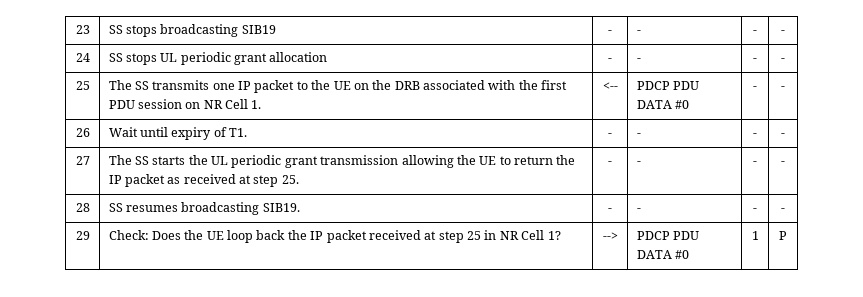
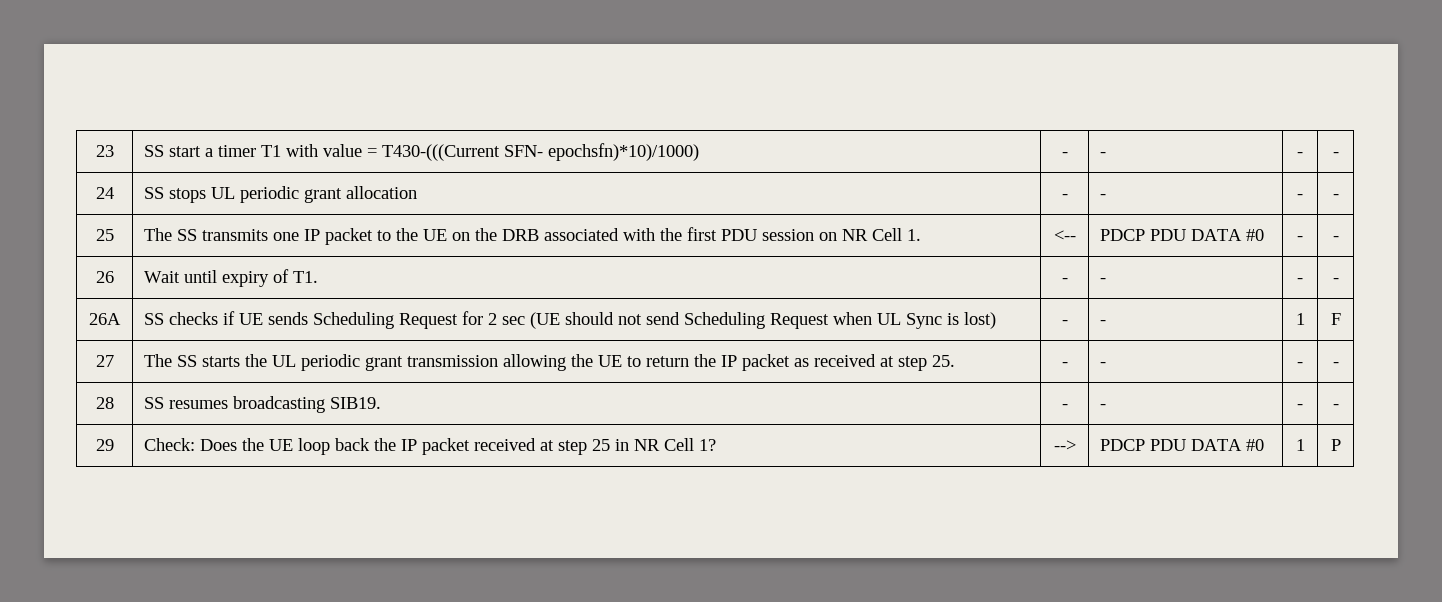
- 23 | SS stops broadcasting SIB19 | - | - | - | -
+ 23 | SS start a timer T1 with value = T430-(((Current SFN- epochsfn)*10)/1000) | - | - | - | -
+ 26A | SS checks if UE sends Scheduling Request for 2 sec (UE should not send Scheduling Request when UL Sync is lost) | - | - | 1 | F

